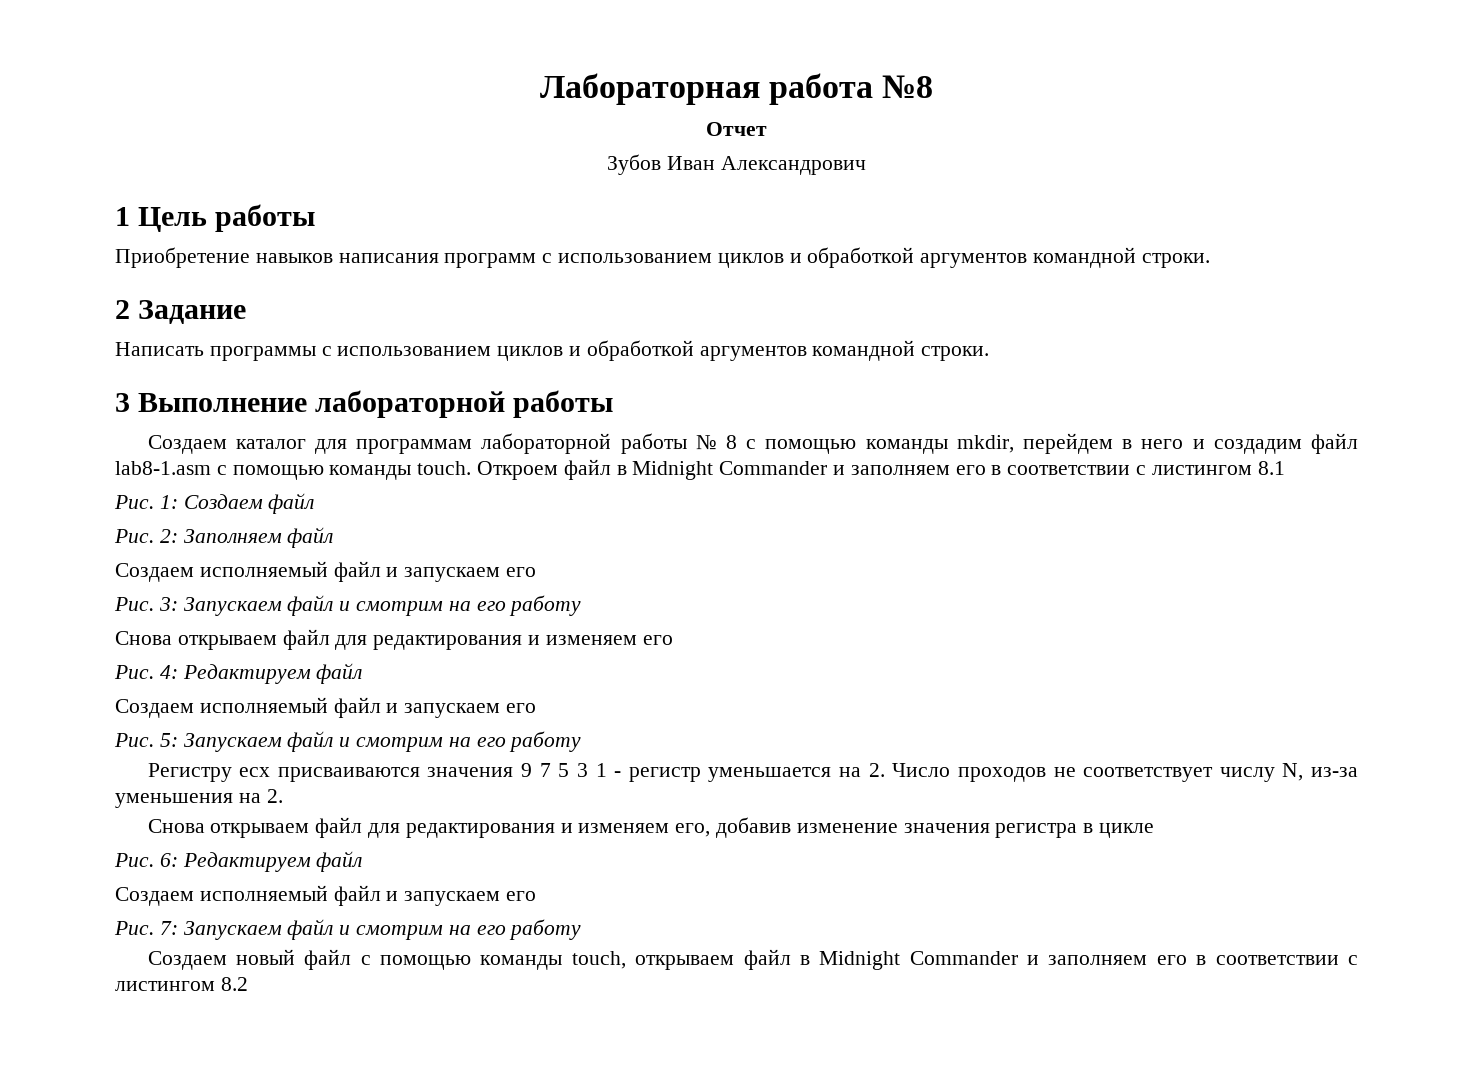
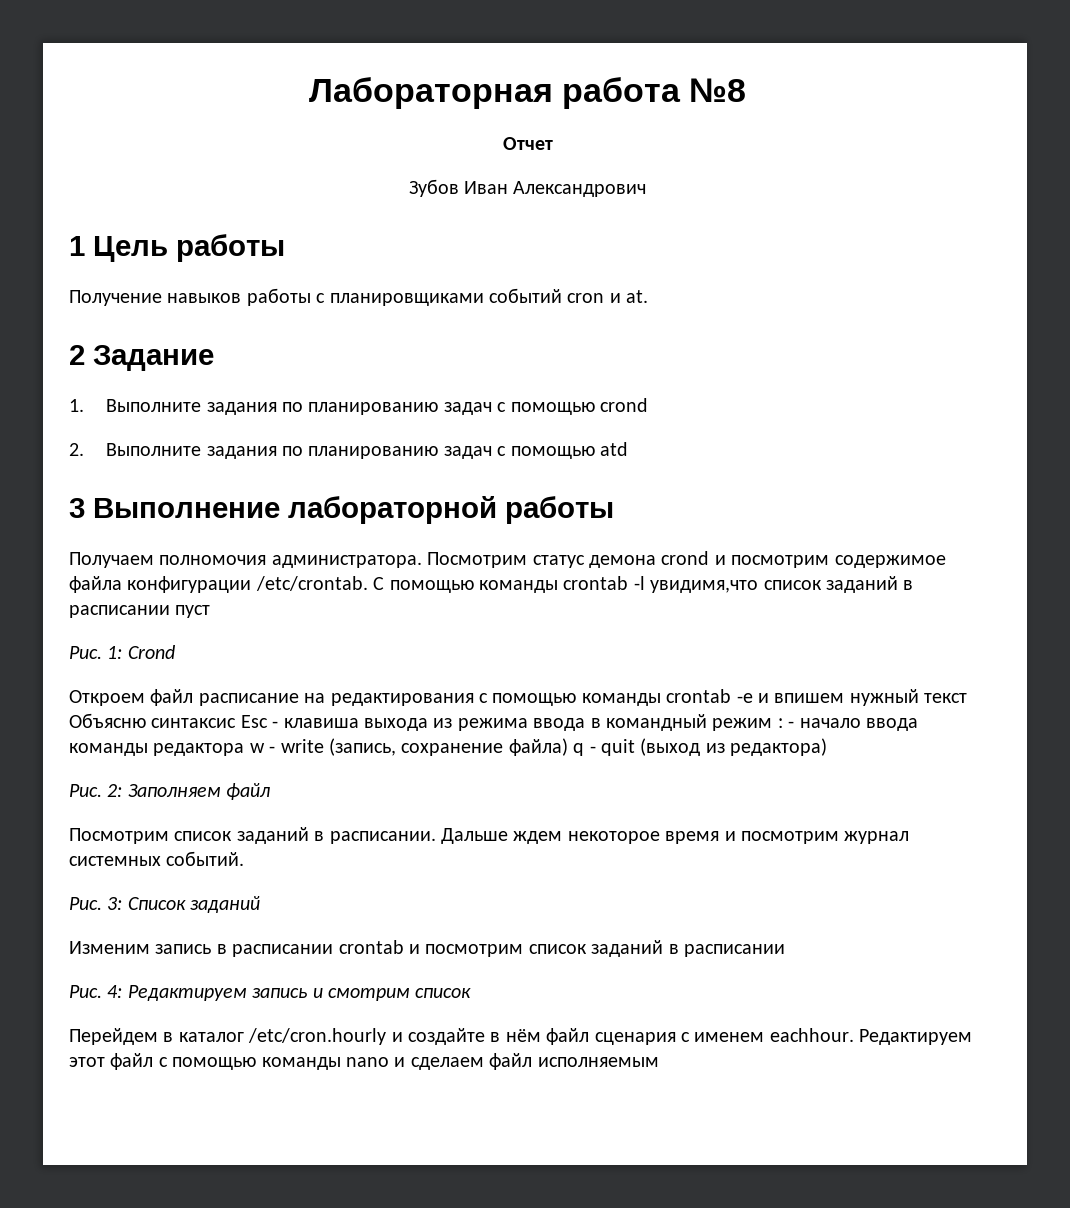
- Приобретение навыков написания программ с использованием циклов и обработкой аргументов командной строки.
+ Получение навыков работы с планировщиками событий cron и at.
  2 Задание
- Написать программы с использованием циклов и обработкой аргументов командной строки.
+ 1. Выполните задания по планированию задач с помощью crond
+ 2. Выполните задания по планированию задач с помощью atd
  3 Выполнение лабораторной работы
- Создаем каталог для программам лабораторной работы № 8 с помощью команды mkdir, перейдем в него и создадим файл lab8-1.asm с помощью команды touch. Откроем файл в Midnight Commander и заполняем его в соответствии с листингом 8.1
- Рис. 1: Создаем файл
+ Получаем полномочия администратора. Посмотрим статус демона crond и посмотрим содержимое файла конфигурации /etc/crontab. С помощью команды crontab -l увидимя,что список заданий в расписании пуст
+ Рис. 1: Сrond
+ Откроем файл расписание на редактирования с помощью команды crontab -e и впишем нужный текст Объясню синтаксис Esc - клавиша выхода из режима ввода в командный режим : - начало ввода команды редактора w - write (запись, сохранение файла) q - quit (выход из редактора)
  Рис. 2: Заполняем файл
- Создаем исполняемый файл и запускаем его
- Рис. 3: Запускаем файл и смотрим на его работу
- Снова открываем файл для редактирования и изменяем его
- Рис. 4: Редактируем файл
- Создаем исполняемый файл и запускаем его
- Рис. 5: Запускаем файл и смотрим на его работу
- Регистру ecx присваиваются значения 9 7 5 3 1 - регистр уменьшается на 2. Число проходов не соответствует числу N, из-за уменьшения на 2.
- Снова открываем файл для редактирования и изменяем его, добавив изменение значения регистра в цикле
- Рис. 6: Редактируем файл
- Создаем исполняемый файл и запускаем его
- Рис. 7: Запускаем файл и смотрим на его работу
- Создаем новый файл с помощью команды touch, открываем файл в Midnight Commander и заполняем его в соответствии с листингом 8.2
+ Посмотрим список заданий в расписании. Дальше ждем некоторое время и посмотрим журнал системных событий.
+ Рис. 3: Список заданий
+ Изменим запись в расписании crontab и посмотрим список заданий в расписании
+ Рис. 4: Редактируем запись и смотрим список
+ Перейдем в каталог /etc/cron.hourly и создайте в нём файл сценария с именем eachhour. Редактируем этот файл с помощью команды nano и сделаем файл исполняемым

